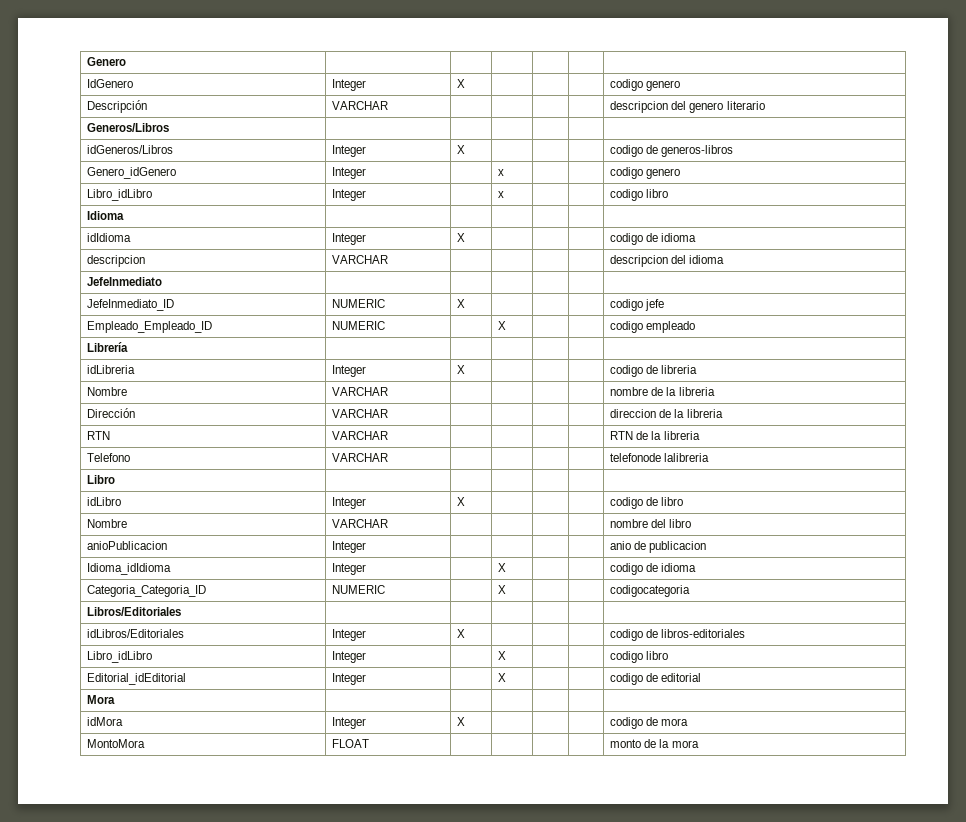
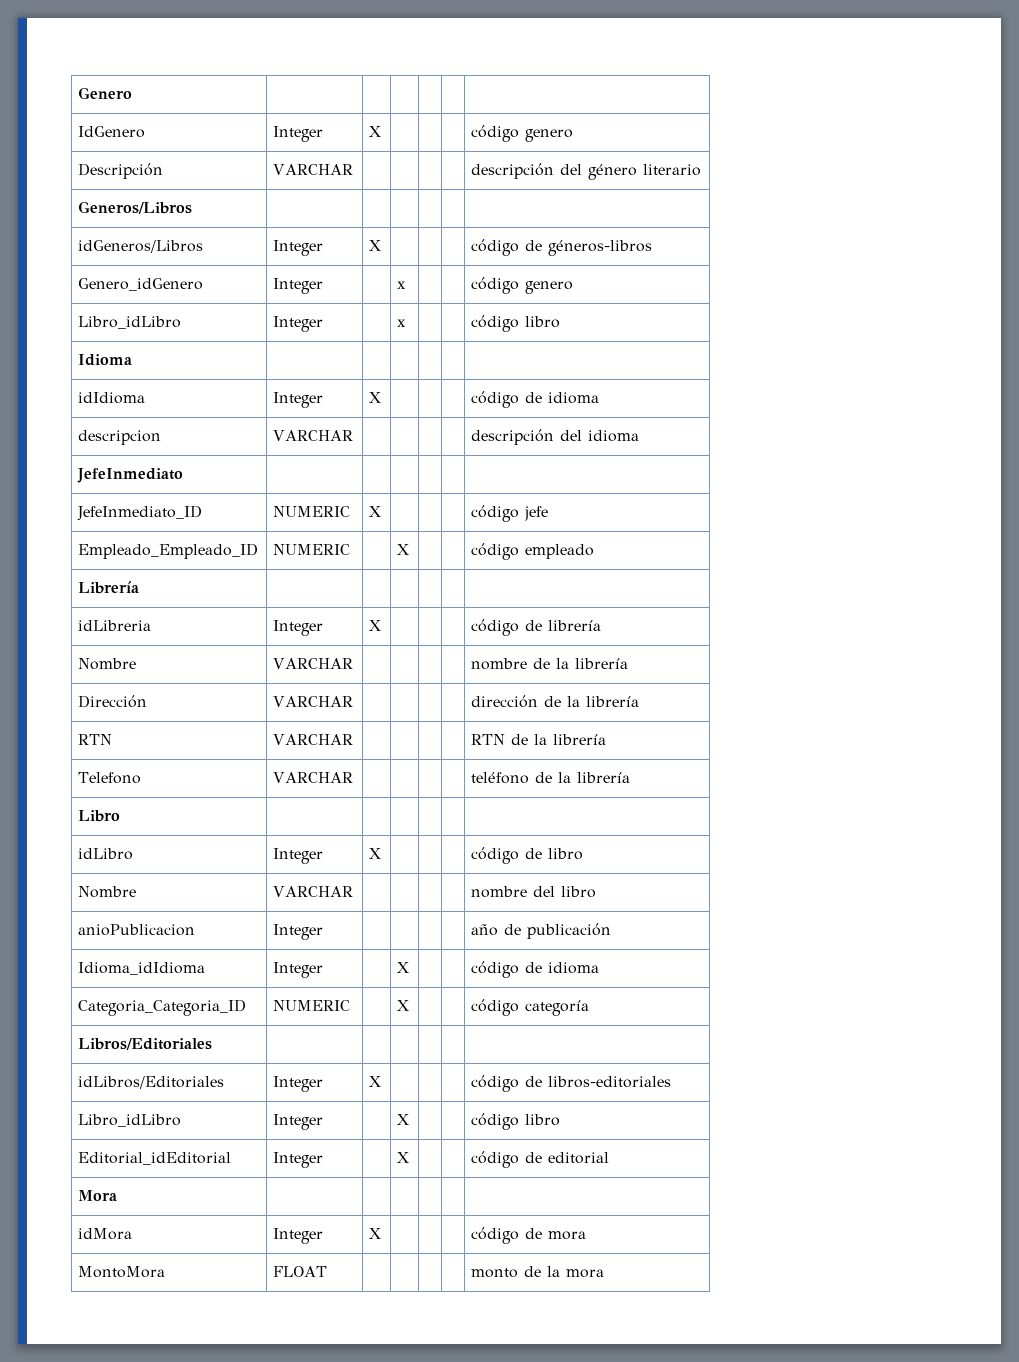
- IdGenero | Integer | X | | | | codigo genero
+ IdGenero | Integer | X | | | | código genero
- Descripción | VARCHAR | | | | | descripcion del genero literario
+ Descripción | VARCHAR | | | | | descripción del género literario
- idGeneros/Libros | Integer | X | | | | codigo de generos-libros
+ idGeneros/Libros | Integer | X | | | | código de géneros-libros
- Genero_idGenero | Integer | | x | | | codigo genero
+ Genero_idGenero | Integer | | x | | | código genero
- Libro_idLibro | Integer | | x | | | codigo libro
+ Libro_idLibro | Integer | | x | | | código libro
- idIdioma | Integer | X | | | | codigo de idioma
+ idIdioma | Integer | X | | | | código de idioma
- descripcion | VARCHAR | | | | | descripcion del idioma
+ descripcion | VARCHAR | | | | | descripción del idioma
- JefeInmediato_ID | NUMERIC | X | | | | codigo jefe
+ JefeInmediato_ID | NUMERIC | X | | | | código jefe
- Empleado_Empleado_ID | NUMERIC | | X | | | codigo empleado
+ Empleado_Empleado_ID | NUMERIC | | X | | | código empleado
- idLibreria | Integer | X | | | | codigo de libreria
+ idLibreria | Integer | X | | | | código de librería
- Nombre | VARCHAR | | | | | nombre de la libreria
+ Nombre | VARCHAR | | | | | nombre de la librería
- Dirección | VARCHAR | | | | | direccion de la libreria
+ Dirección | VARCHAR | | | | | dirección de la librería
- RTN | VARCHAR | | | | | RTN de la libreria
+ RTN | VARCHAR | | | | | RTN de la librería
- Telefono | VARCHAR | | | | | telefonode lalibreria
+ Telefono | VARCHAR | | | | | teléfono de la librería
- idLibro | Integer | X | | | | codigo de libro
+ idLibro | Integer | X | | | | código de libro
- anioPublicacion | Integer | | | | | anio de publicacion
+ anioPublicacion | Integer | | | | | año de publicación
- Idioma_idIdioma | Integer | | X | | | codigo de idioma
+ Idioma_idIdioma | Integer | | X | | | código de idioma
- Categoria_Categoria_ID | NUMERIC | | X | | | codigocategoria
+ Categoria_Categoria_ID | NUMERIC | | X | | | código categoría
- idLibros/Editoriales | Integer | X | | | | codigo de libros-editoriales
+ idLibros/Editoriales | Integer | X | | | | código de libros-editoriales
- Libro_idLibro | Integer | | X | | | codigo libro
+ Libro_idLibro | Integer | | X | | | código libro
- Editorial_idEditorial | Integer | | X | | | codigo de editorial
+ Editorial_idEditorial | Integer | | X | | | código de editorial
- idMora | Integer | X | | | | codigo de mora
+ idMora | Integer | X | | | | código de mora

